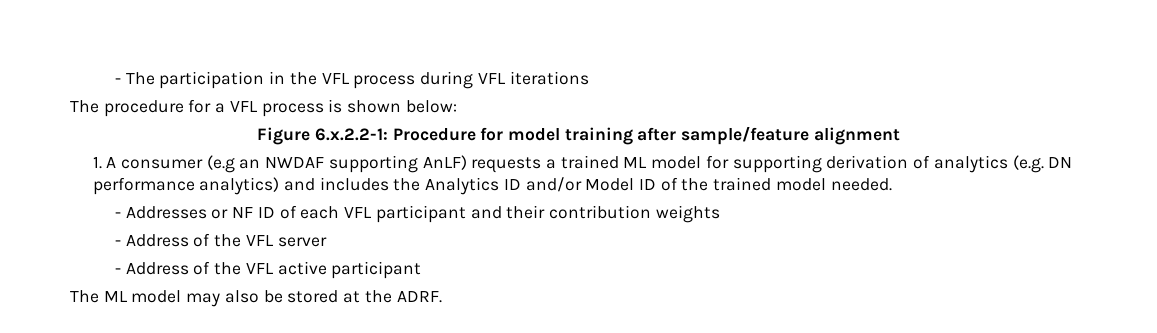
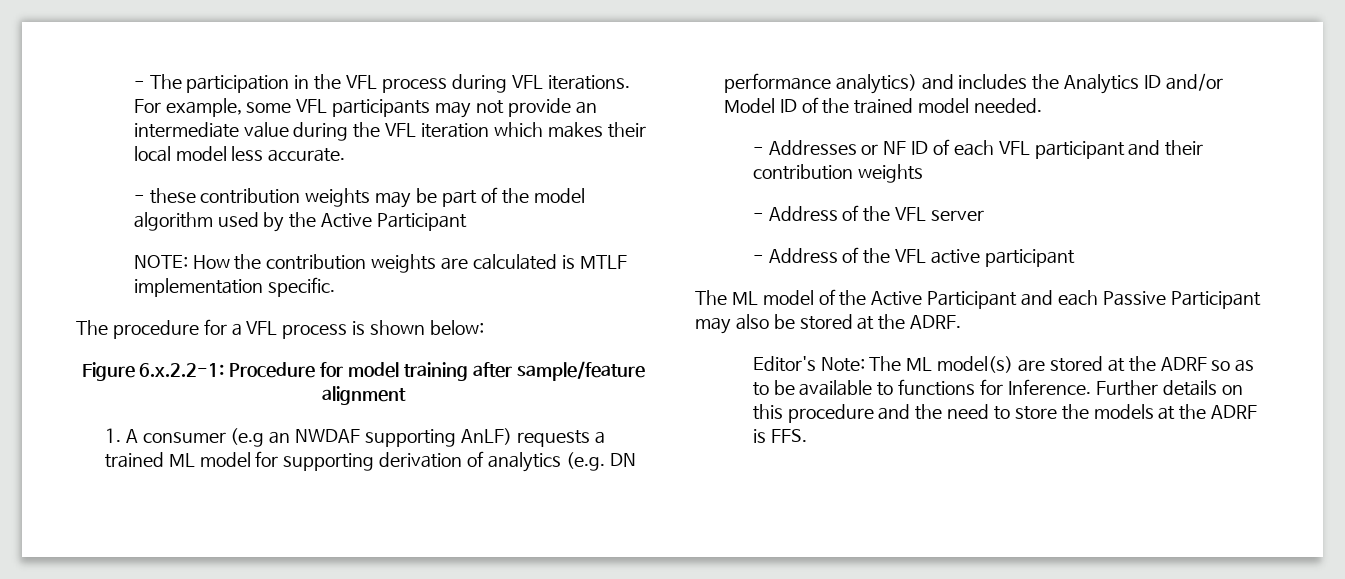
- - The participation in the VFL process during VFL iterations
+ - The participation in the VFL process during VFL iterations. For example, some VFL participants may not provide an intermediate value during the VFL iteration which makes their local model less accurate.
+ - these contribution weights may be part of the model algorithm used by the Active Participant
+ NOTE: How the contribution weights are calculated is MTLF implementation specific.
- The ML model may also be stored at the ADRF.
+ The ML model of the Active Participant and each Passive Participant may also be stored at the ADRF.
+ Editor's Note: The ML model(s) are stored at the ADRF so as to be available to functions for Inference. Further details on this procedure and the need to store the models at the ADRF is FFS.

